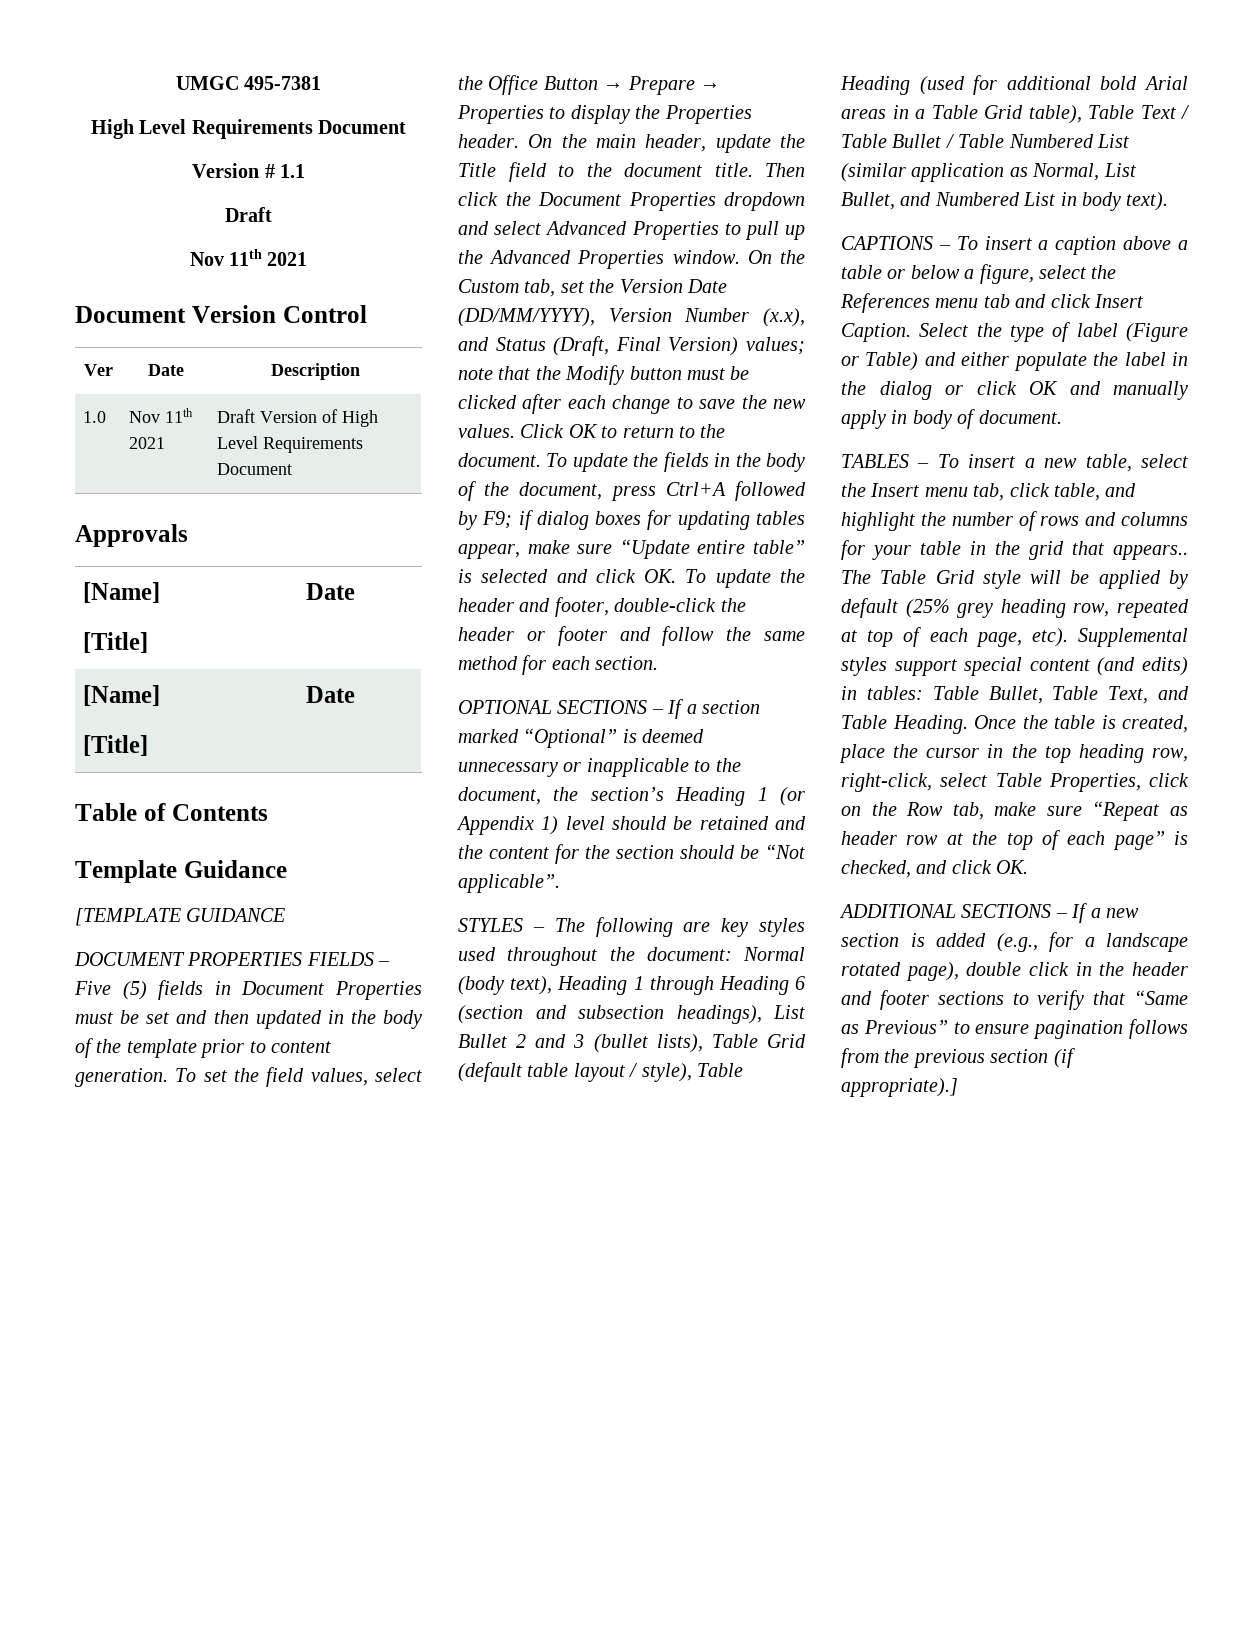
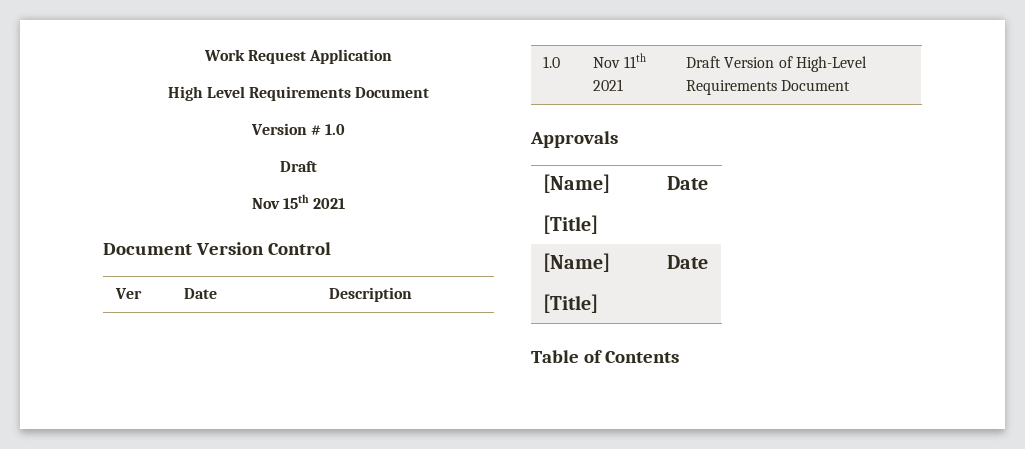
- UMGC 495-7381
+ Work Request Application
- Version # 1.1
+ Version # 1.0
  Draft
- Nov 11th 2021
+ Nov 15th 2021
- 1.0 | Nov 11th 2021 | Draft Version of High Level Requirements Document
+ 1.0 | Nov 11th 2021 | Draft Version of High-Level Requirements Document
- Template Guidance
- [TEMPLATE GUIDANCE
- DOCUMENT PROPERTIES FIELDS – Five (5) fields in Document Properties must be set and then updated in the body of the template prior to content generation. To set the field values, select the Office Button → Prepare → Properties to display the Properties header. On the main header, update the Title field to the document title. Then click the Document Properties dropdown and select Advanced Properties to pull up the Advanced Properties window. On the Custom tab, set the Version Date (DD/MM/YYYY), Version Number (x.x), and Status (Draft, Final Version) values; note that the Modify button must be clicked after each change to save the new values. Click OK to return to the document. To update the fields in the body of the document, press Ctrl+A followed by F9; if dialog boxes for updating tables appear, make sure “Update entire table” is selected and click OK. To update the header and footer, double-click the header or footer and follow the same method for each section.
- OPTIONAL SECTIONS – If a section marked “Optional” is deemed unnecessary or inapplicable to the document, the section’s Heading 1 (or Appendix 1) level should be retained and the content for the section should be “Not applicable”.
- STYLES – The following are key styles used throughout the document: Normal (body text), Heading 1 through Heading 6 (section and subsection headings), List Bullet 2 and 3 (bullet lists), Table Grid (default table layout / style), Table Heading (used for additional bold Arial areas in a Table Grid table), Table Text / Table Bullet / Table Numbered List (similar application as Normal, List Bullet, and Numbered List in body text).
- CAPTIONS – To insert a caption above a table or below a figure, select the References menu tab and click Insert Caption. Select the type of label (Figure or Table) and either populate the label in the dialog or click OK and manually apply in body of document.
- TABLES – To insert a new table, select the Insert menu tab, click table, and highlight the number of rows and columns for your table in the grid that appears.. The Table Grid style will be applied by default (25% grey heading row, repeated at top of each page, etc). Supplemental styles support special content (and edits) in tables: Table Bullet, Table Text, and Table Heading. Once the table is created, place the cursor in the top heading row, right-click, select Table Properties, click on the Row tab, make sure “Repeat as header row at the top of each page” is checked, and click OK.
- ADDITIONAL SECTIONS – If a new section is added (e.g., for a landscape rotated page), double click in the header and footer sections to verify that “Same as Previous” to ensure pagination follows from the previous section (if appropriate).]

